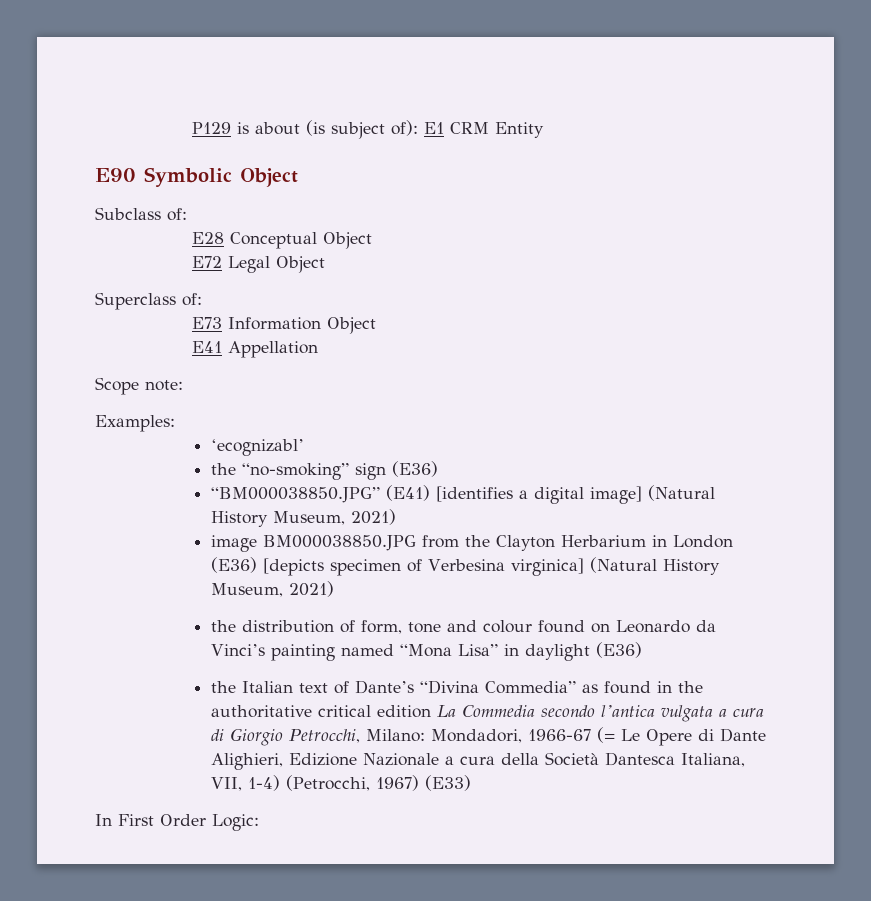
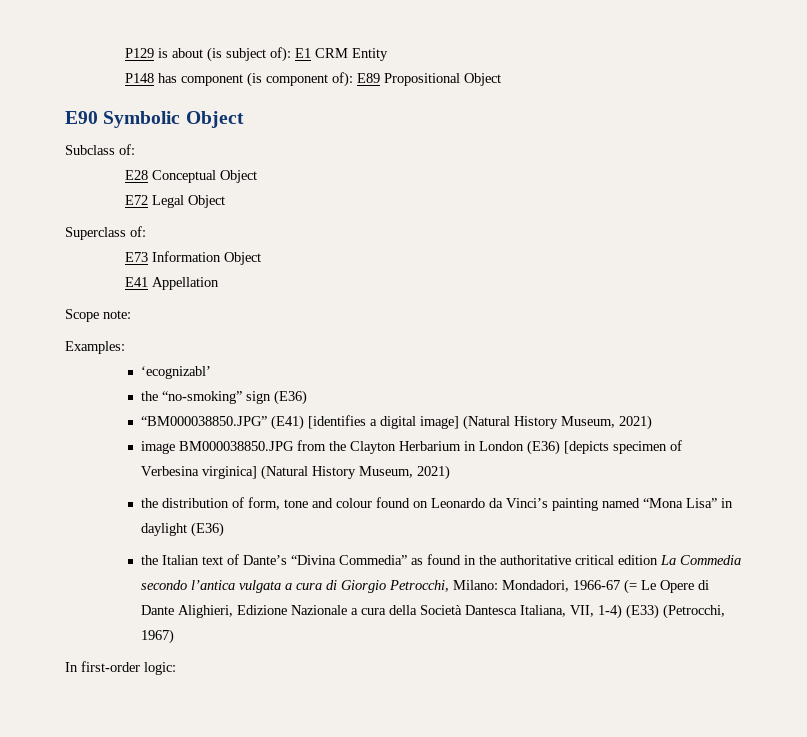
+ P148 has component (is component of): E89 Propositional Object
- the Italian text of Dante’s “Divina Commedia” as found in the authoritative critical edition La Commedia secondo l’antica vulgata a cura di Giorgio Petrocchi, Milano: Mondadori, 1966-67 (= Le Opere di Dante Alighieri, Edizione Nazionale a cura della Società Dantesca Italiana, VII, 1-4) (Petrocchi, 1967) (E33)
+ the Italian text of Dante’s “Divina Commedia” as found in the authoritative critical edition La Commedia secondo l’antica vulgata a cura di Giorgio Petrocchi, Milano: Mondadori, 1966-67 (= Le Opere di Dante Alighieri, Edizione Nazionale a cura della Società Dantesca Italiana, VII, 1-4) (E33) (Petrocchi, 1967)
- In First Order Logic:
+ In first-order logic:

